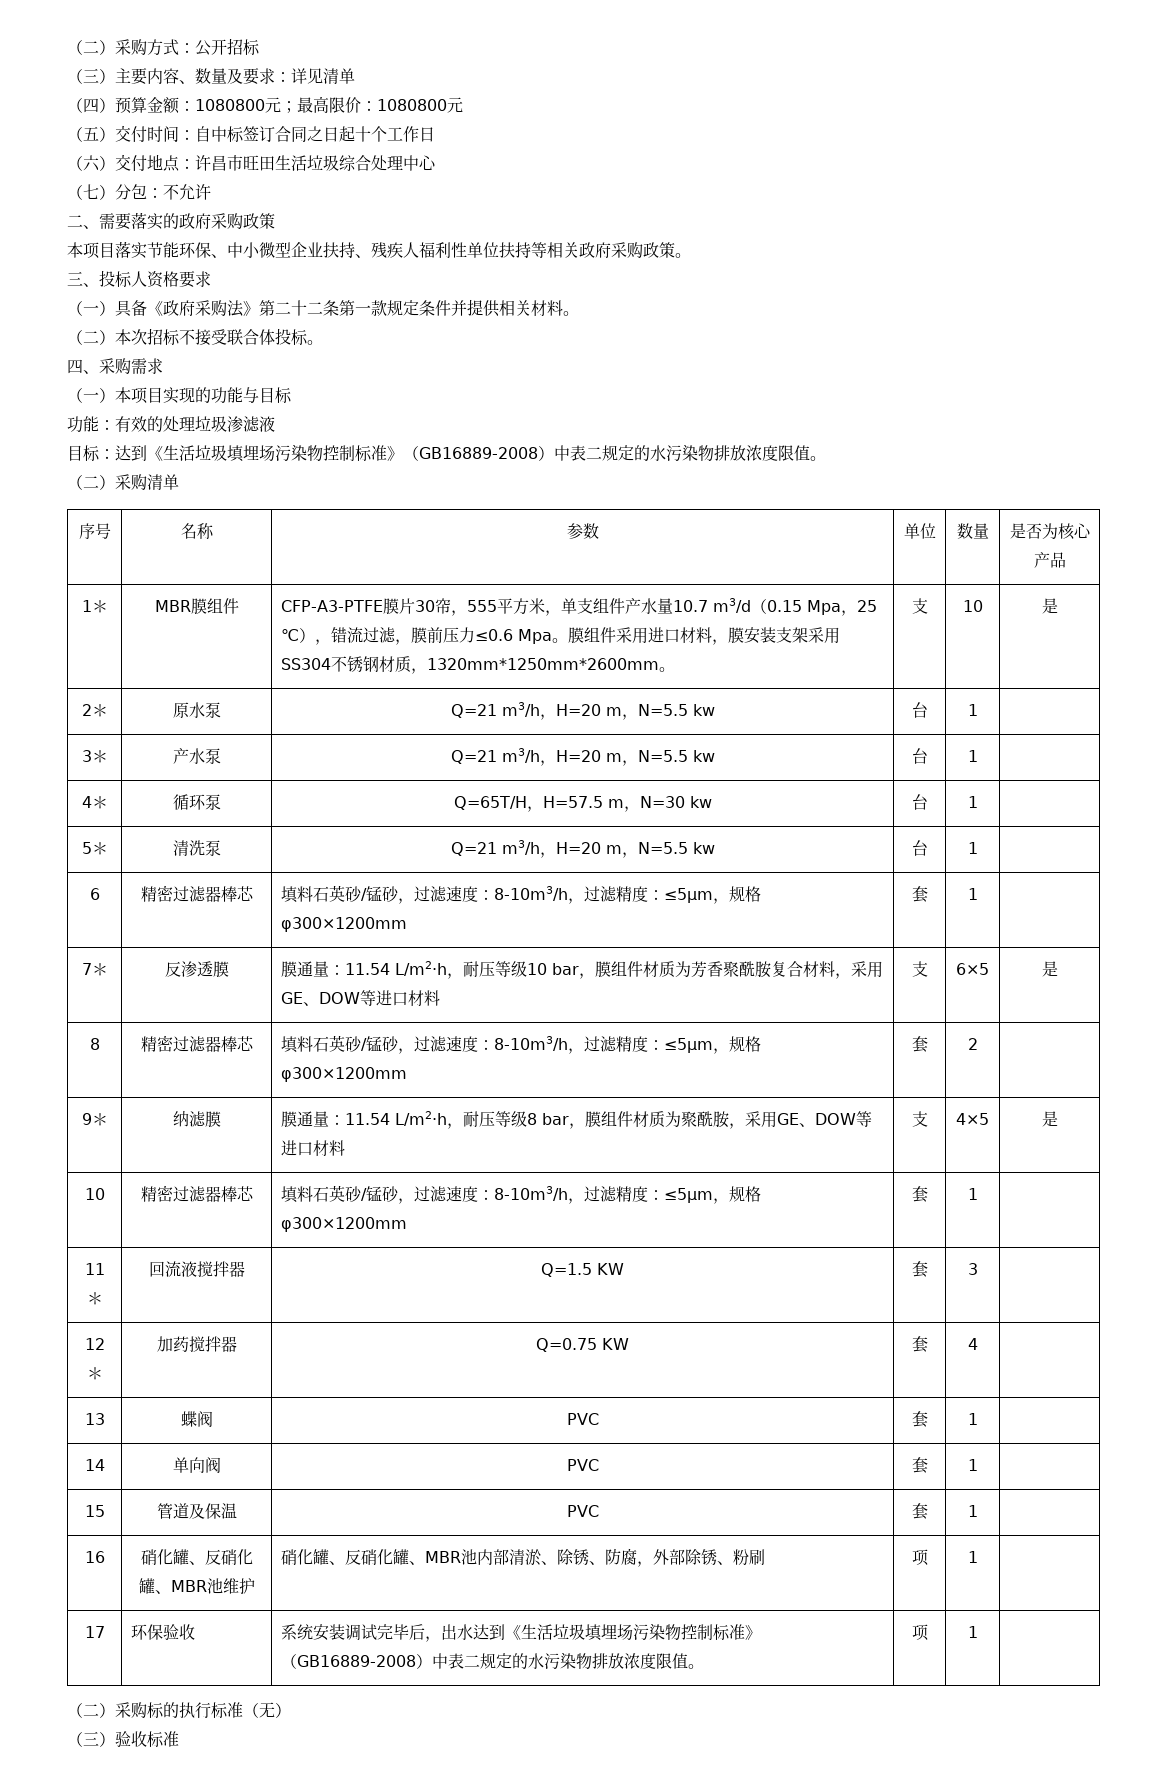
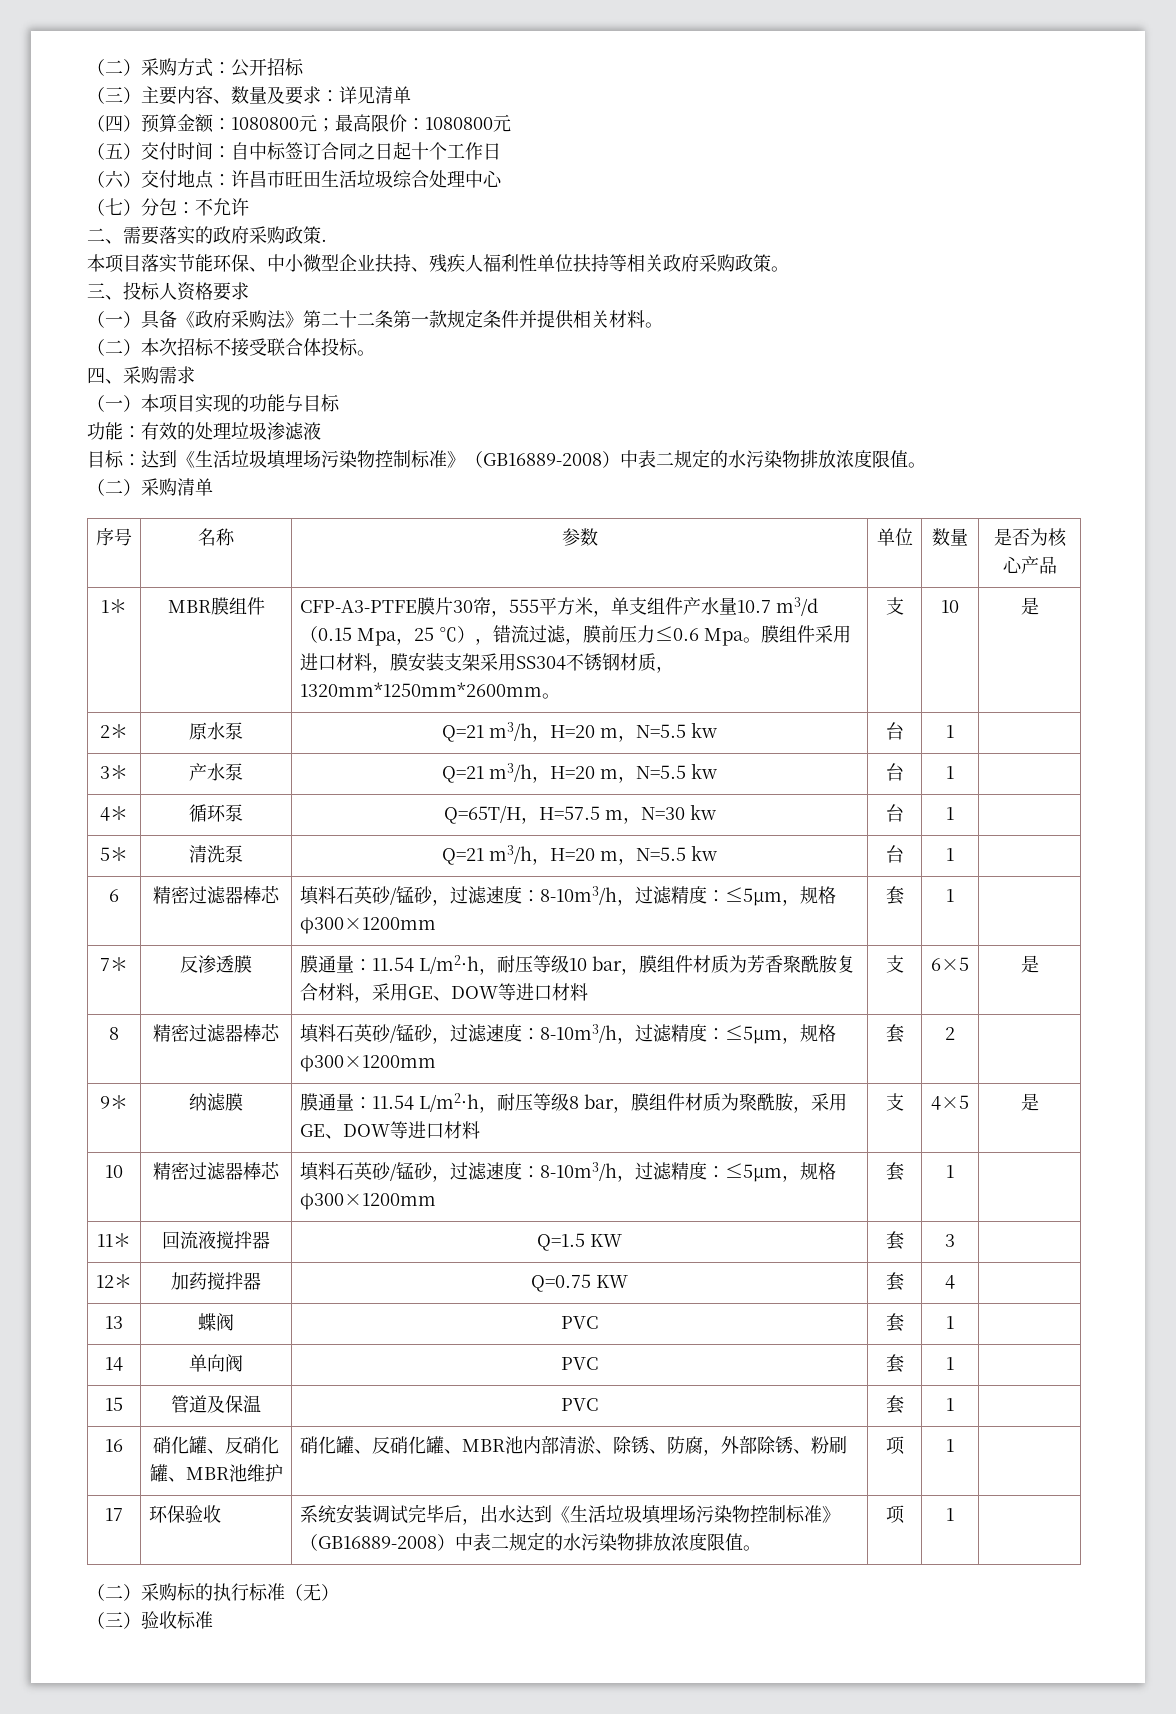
- 二、需要落实的政府采购政策
+ 二、需要落实的政府采购政策.

